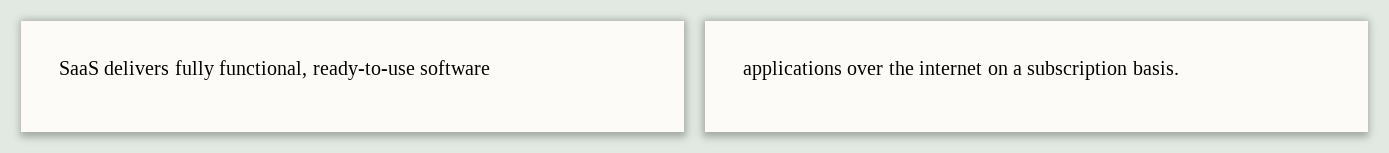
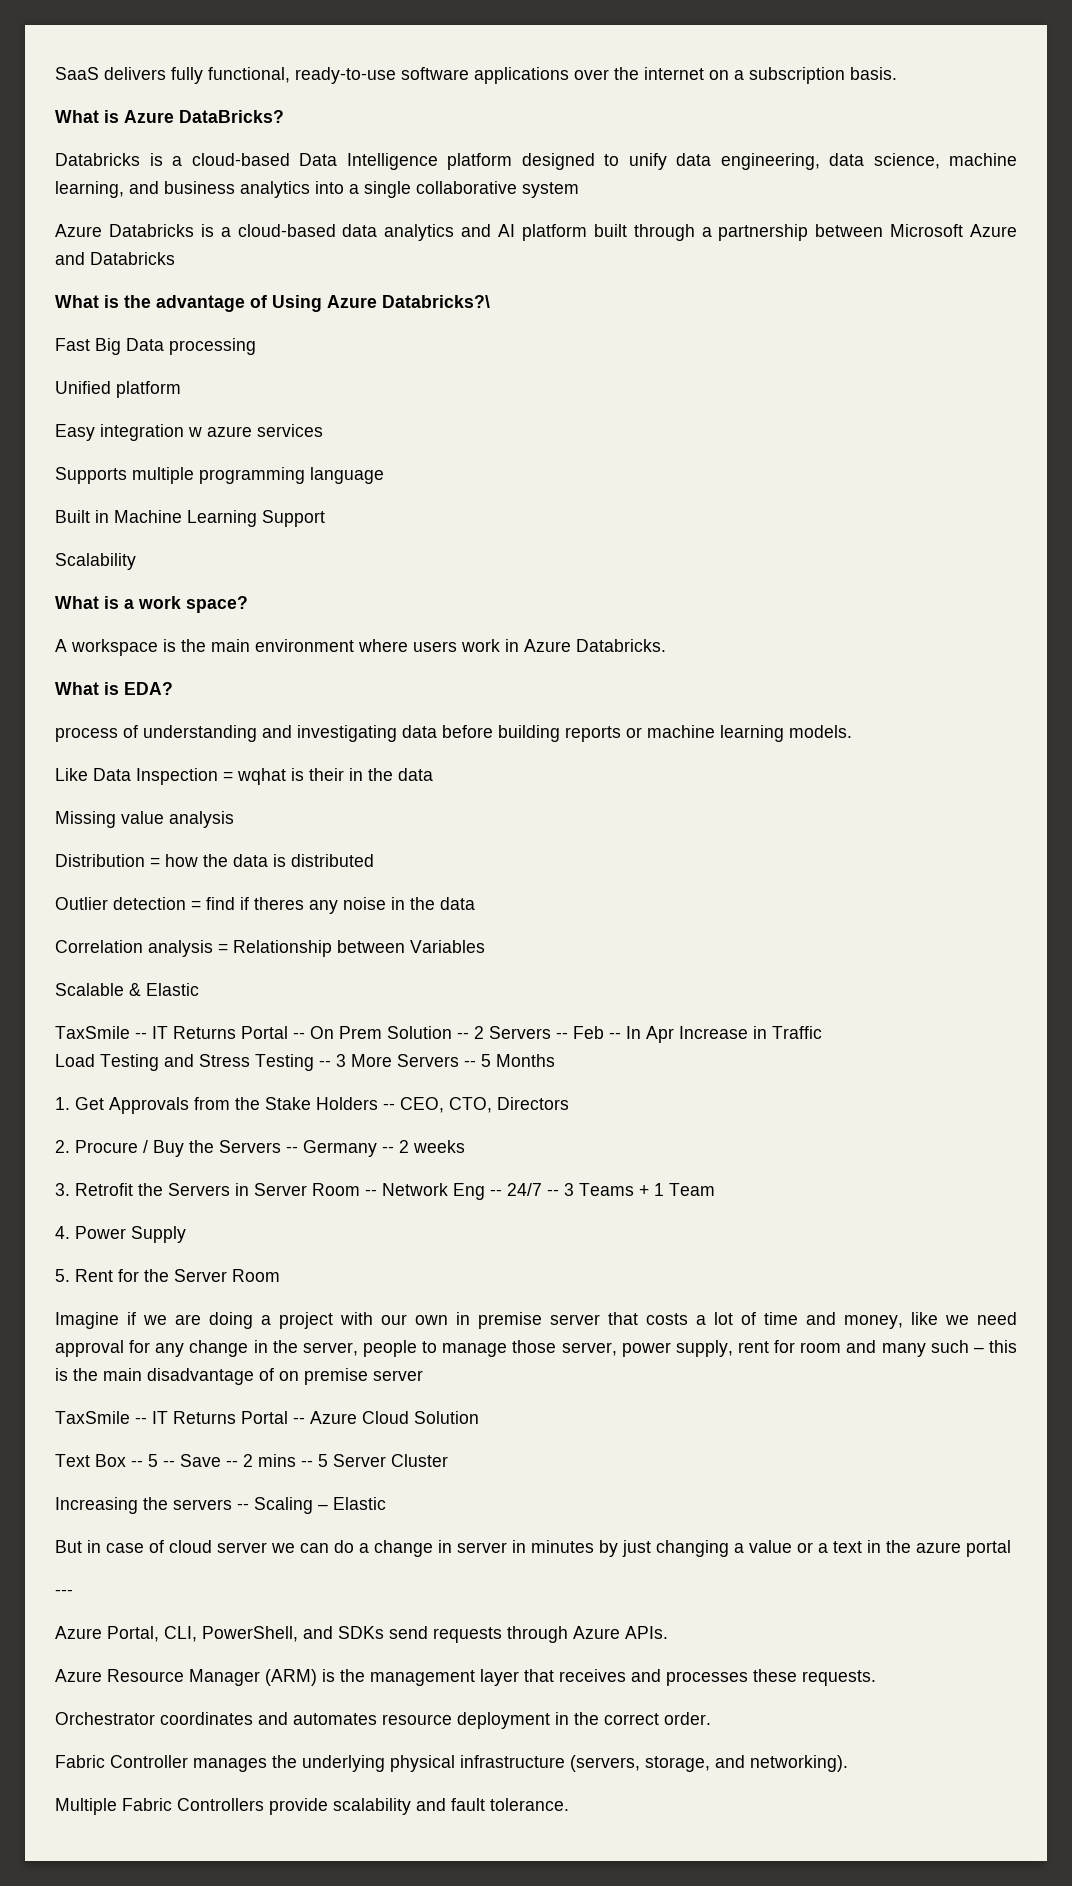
+ What is Azure DataBricks?
+ Databricks is a cloud-based Data Intelligence platform designed to unify data engineering, data science, machine learning, and business analytics into a single collaborative system
+ Azure Databricks is a cloud-based data analytics and AI platform built through a partnership between Microsoft Azure and Databricks
+ What is the advantage of Using Azure Databricks?\
+ Fast Big Data processing
+ Unified platform
+ Easy integration w azure services
+ Supports multiple programming language
+ Built in Machine Learning Support
+ Scalability
+ What is a work space?
+ A workspace is the main environment where users work in Azure Databricks.
+ What is EDA?
+ process of understanding and investigating data before building reports or machine learning models.
+ Like Data Inspection = wqhat is their in the data
+ Missing value analysis
+ Distribution = how the data is distributed
+ Outlier detection = find if theres any noise in the data
+ Correlation analysis = Relationship between Variables
+ Scalable & Elastic
+ TaxSmile -- IT Returns Portal -- On Prem Solution -- 2 Servers -- Feb -- In Apr Increase in Traffic
+ Load Testing and Stress Testing -- 3 More Servers -- 5 Months
+ 1. Get Approvals from the Stake Holders -- CEO, CTO, Directors
+ 2. Procure / Buy the Servers -- Germany -- 2 weeks
+ 3. Retrofit the Servers in Server Room -- Network Eng -- 24/7 -- 3 Teams + 1 Team
+ 4. Power Supply
+ 5. Rent for the Server Room
+ Imagine if we are doing a project with our own in premise server that costs a lot of time and money, like we need approval for any change in the server, people to manage those server, power supply, rent for room and many such – this is the main disadvantage of on premise server
+ TaxSmile -- IT Returns Portal -- Azure Cloud Solution
+ Text Box -- 5 -- Save -- 2 mins -- 5 Server Cluster
+ Increasing the servers -- Scaling – Elastic
+ But in case of cloud server we can do a change in server in minutes by just changing a value or a text in the azure portal
+ ---
+ Azure Portal, CLI, PowerShell, and SDKs send requests through Azure APIs.
+ Azure Resource Manager (ARM) is the management layer that receives and processes these requests.
+ Orchestrator coordinates and automates resource deployment in the correct order.
+ Fabric Controller manages the underlying physical infrastructure (servers, storage, and networking).
+ Multiple Fabric Controllers provide scalability and fault tolerance.

